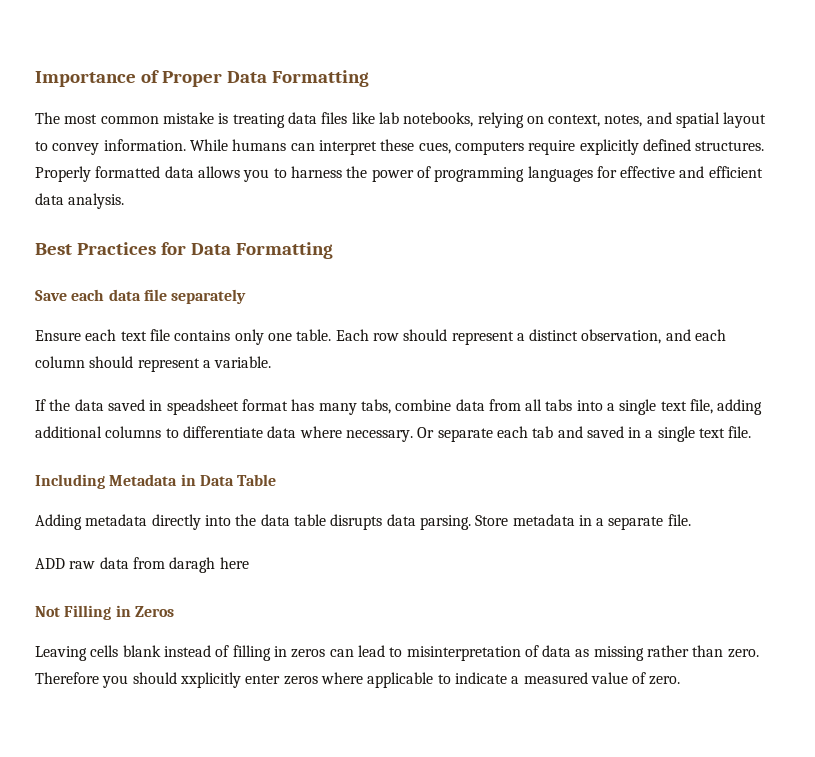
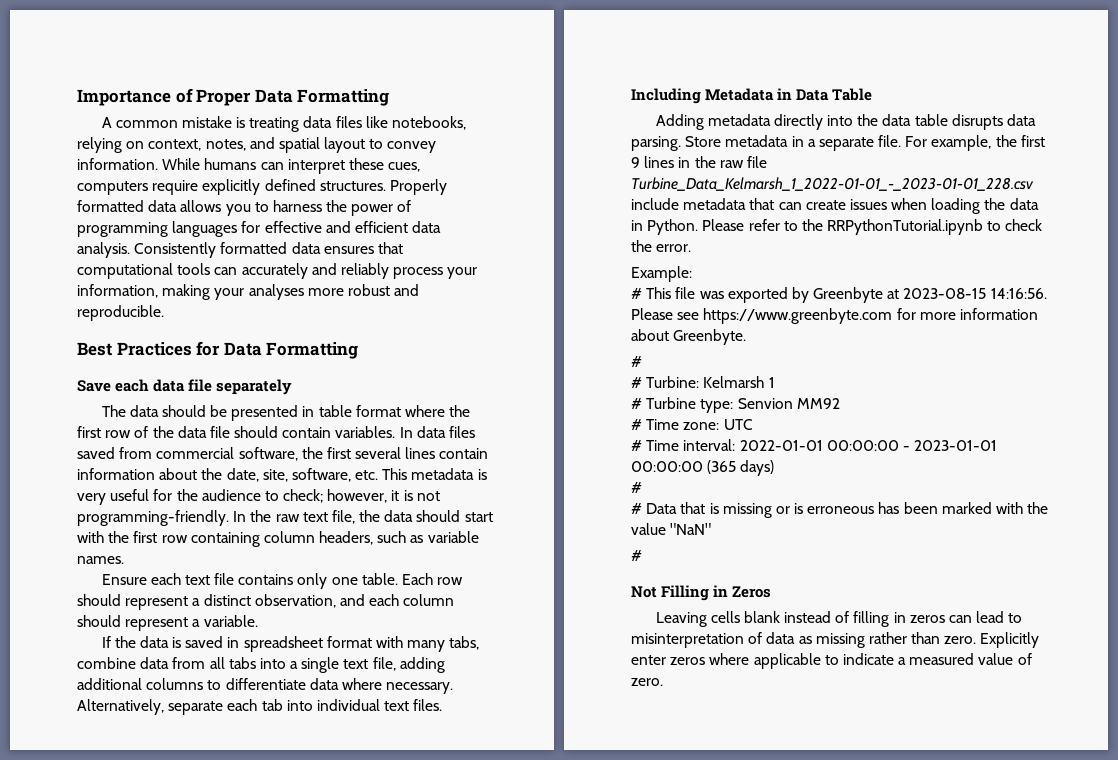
- The most common mistake is treating data files like lab notebooks, relying on context, notes, and spatial layout to convey information.
+ A common mistake is treating data files like notebooks, relying on context, notes, and spatial layout to convey information.
+ Consistently formatted data ensures that computational tools can accurately and reliably process your information, making your analyses more robust and reproducible.
+ The data should be presented in table format where the first row of the data file should contain variables. In data files saved from commercial software, the first several lines contain information about the date, site, software, etc. This metadata is very useful for the audience to check; however, it is not programming-friendly. In the raw text file, the data should start with the first row containing column headers, such as variable names.
- If the data saved in speadsheet format has many tabs, combine data from all tabs into a single text file, adding additional columns to differentiate data where necessary.
+ If the data is saved in spreadsheet format with many tabs, combine data from all tabs into a single text file, adding additional columns to differentiate data where necessary.
- Or separate each tab and saved in a single text file.
+ Alternatively, separate each tab into individual text files.
- Store metadata in a separate file.
- ADD raw data from daragh here
+ Store metadata in a separate file. For example, the first 9 lines in the raw file Turbine_Data_Kelmarsh_1_2022-01-01_-_2023-01-01_228.csv include metadata that can create issues when loading the data in Python. Please refer to the RRPythonTutorial.ipynb to check the error.
+ Example:
+ # This file was exported by Greenbyte at 2023-08-15 14:16:56. Please see https://www.greenbyte.com for more information about Greenbyte.
+ #
+ # Turbine: Kelmarsh 1
+ # Turbine type: Senvion MM92
+ # Time zone: UTC
+ # Time interval: 2022-01-01 00:00:00 - 2023-01-01 00:00:00 (365 days)
+ #
+ # Data that is missing or is erroneous has been marked with the value "NaN"
+ #
- Therefore you should xxplicitly enter zeros where applicable to indicate a measured value of zero.
+ Explicitly enter zeros where applicable to indicate a measured value of zero.

